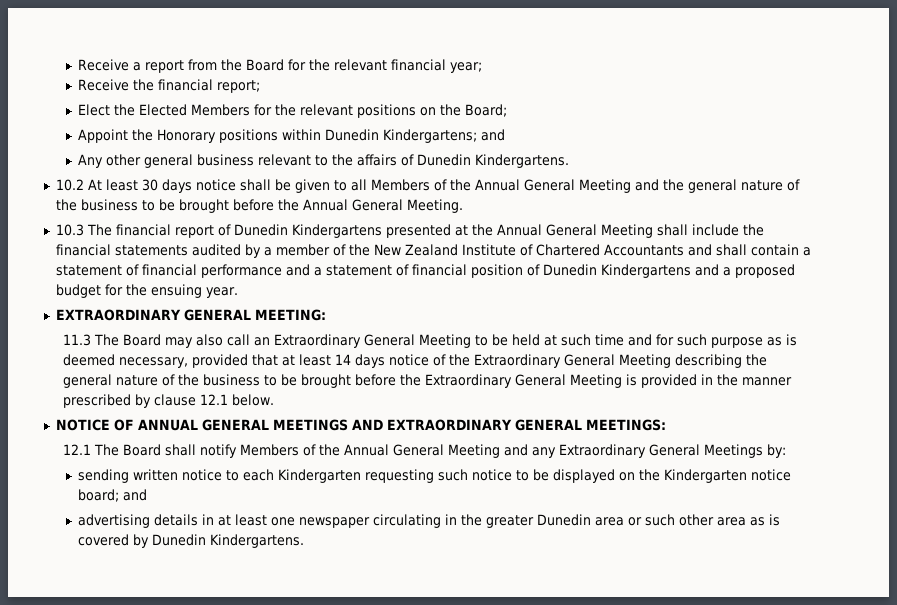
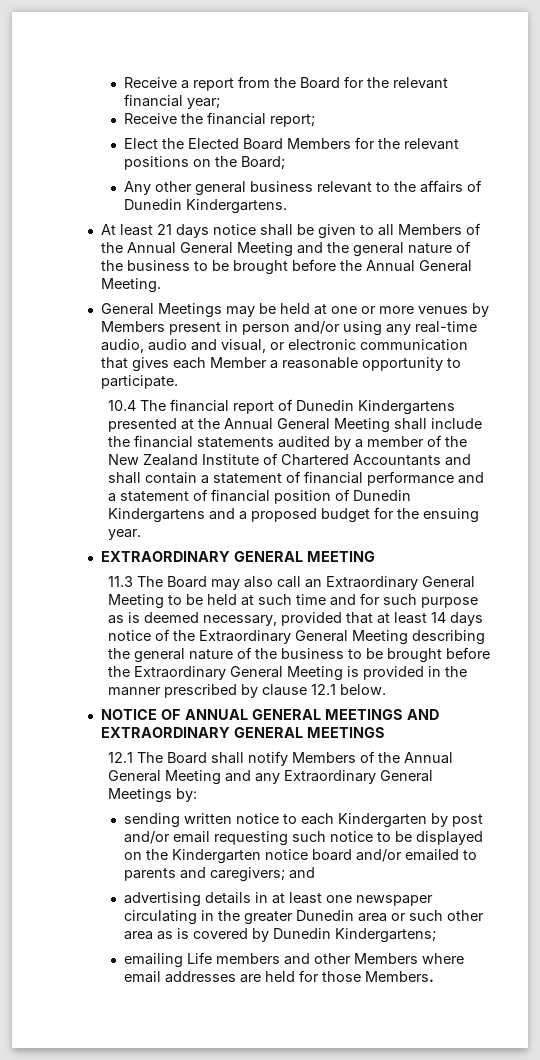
- Elect the Elected Members for the relevant positions on the Board;
+ Elect the Elected Board Members for the relevant positions on the Board;
- Appoint the Honorary positions within Dunedin Kindergartens; and
- 10.2 At least 30 days notice shall be given to all Members of the Annual General Meeting and the general nature of the business to be brought before the Annual General Meeting.
+ At least 21 days notice shall be given to all Members of the Annual General Meeting and the general nature of the business to be brought before the Annual General Meeting.
- 10.3 The financial report of Dunedin Kindergartens presented at the Annual General Meeting shall include the financial statements audited by a member of the New Zealand Institute of Chartered Accountants and shall contain a statement of financial performance and a statement of financial position of Dunedin Kindergartens and a proposed budget for the ensuing year.
+ General Meetings may be held at one or more venues by Members present in person and/or using any real-time audio, audio and visual, or electronic communication that gives each Member a reasonable opportunity to participate.
+ 10.4 The financial report of Dunedin Kindergartens presented at the Annual General Meeting shall include the financial statements audited by a member of the New Zealand Institute of Chartered Accountants and shall contain a statement of financial performance and a statement of financial position of Dunedin Kindergartens and a proposed budget for the ensuing year.
- EXTRAORDINARY GENERAL MEETING:
+ EXTRAORDINARY GENERAL MEETING
- NOTICE OF ANNUAL GENERAL MEETINGS AND EXTRAORDINARY GENERAL MEETINGS:
+ NOTICE OF ANNUAL GENERAL MEETINGS AND EXTRAORDINARY GENERAL MEETINGS
- sending written notice to each Kindergarten requesting such notice to be displayed on the Kindergarten notice board; and
+ sending written notice to each Kindergarten by post and/or email requesting such notice to be displayed on the Kindergarten notice board and/or emailed to parents and caregivers; and
- advertising details in at least one newspaper circulating in the greater Dunedin area or such other area as is covered by Dunedin Kindergartens.
+ advertising details in at least one newspaper circulating in the greater Dunedin area or such other area as is covered by Dunedin Kindergartens;
+ emailing Life members and other Members where email addresses are held for those Members.

